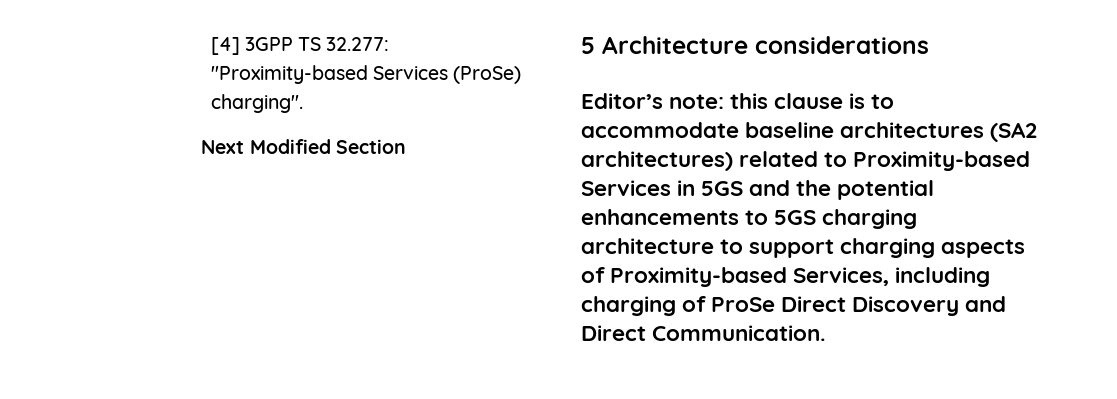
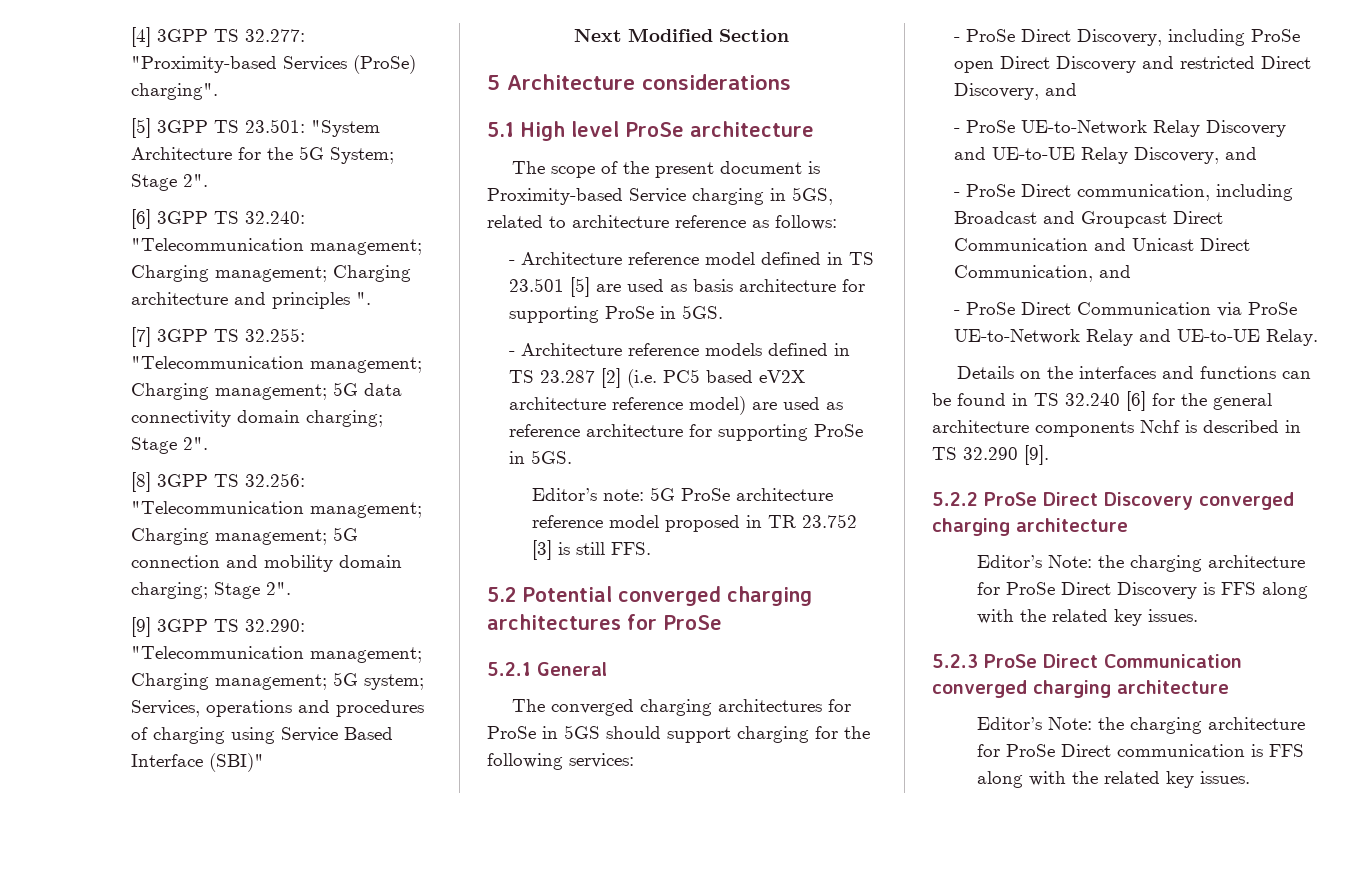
+ [5] 3GPP TS 23.501: "System Architecture for the 5G System; Stage 2".
+ [6] 3GPP TS 32.240: "Telecommunication management; Charging management; Charging architecture and principles ".
+ [7] 3GPP TS 32.255: "Telecommunication management; Charging management; 5G data connectivity domain charging; Stage 2".
+ [8] 3GPP TS 32.256: "Telecommunication management; Charging management; 5G connection and mobility domain charging; Stage 2".
+ [9] 3GPP TS 32.290: "Telecommunication management; Charging management; 5G system; Services, operations and procedures of charging using Service Based Interface (SBI)"
- Editor’s note: this clause is to accommodate baseline architectures (SA2 architectures) related to Proximity-based Services in 5GS and the potential enhancements to 5GS charging architecture to support charging aspects of Proximity-based Services, including charging of ProSe Direct Discovery and Direct Communication.
+ 5.1 High level ProSe architecture
+ The scope of the present document is Proximity-based Service charging in 5GS, related to architecture reference as follows:
+ - Architecture reference model defined in TS 23.501 [5] are used as basis architecture for supporting ProSe in 5GS.
+ - Architecture reference models defined in TS 23.287 [2] (i.e. PC5 based eV2X architecture reference model) are used as reference architecture for supporting ProSe in 5GS.
+ Editor’s note: 5G ProSe architecture reference model proposed in TR 23.752 [3] is still FFS.
+ 5.2 Potential converged charging architectures for ProSe
+ 5.2.1 General
+ The converged charging architectures for ProSe in 5GS should support charging for the following services:
+ - ProSe Direct Discovery, including ProSe open Direct Discovery and restricted Direct Discovery, and
+ - ProSe UE-to-Network Relay Discovery and UE-to-UE Relay Discovery, and
+ - ProSe Direct communication, including Broadcast and Groupcast Direct Communication and Unicast Direct Communication, and
+ - ProSe Direct Communication via ProSe UE-to-Network Relay and UE-to-UE Relay.
+ Details on the interfaces and functions can be found in TS 32.240 [6] for the general architecture components Nchf is described in TS 32.290 [9].
+ 5.2.2 ProSe Direct Discovery converged charging architecture
+ Editor’s Note: the charging architecture for ProSe Direct Discovery is FFS along with the related key issues.
+ 5.2.3 ProSe Direct Communication converged charging architecture
+ Editor’s Note: the charging architecture for ProSe Direct communication is FFS along with the related key issues.

